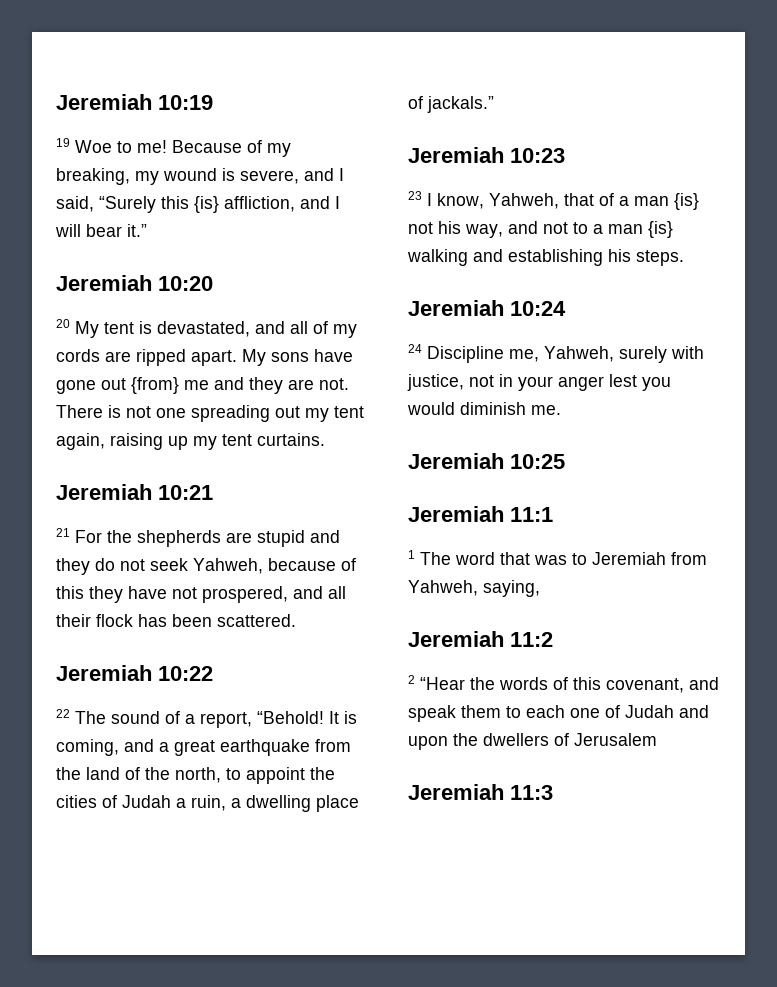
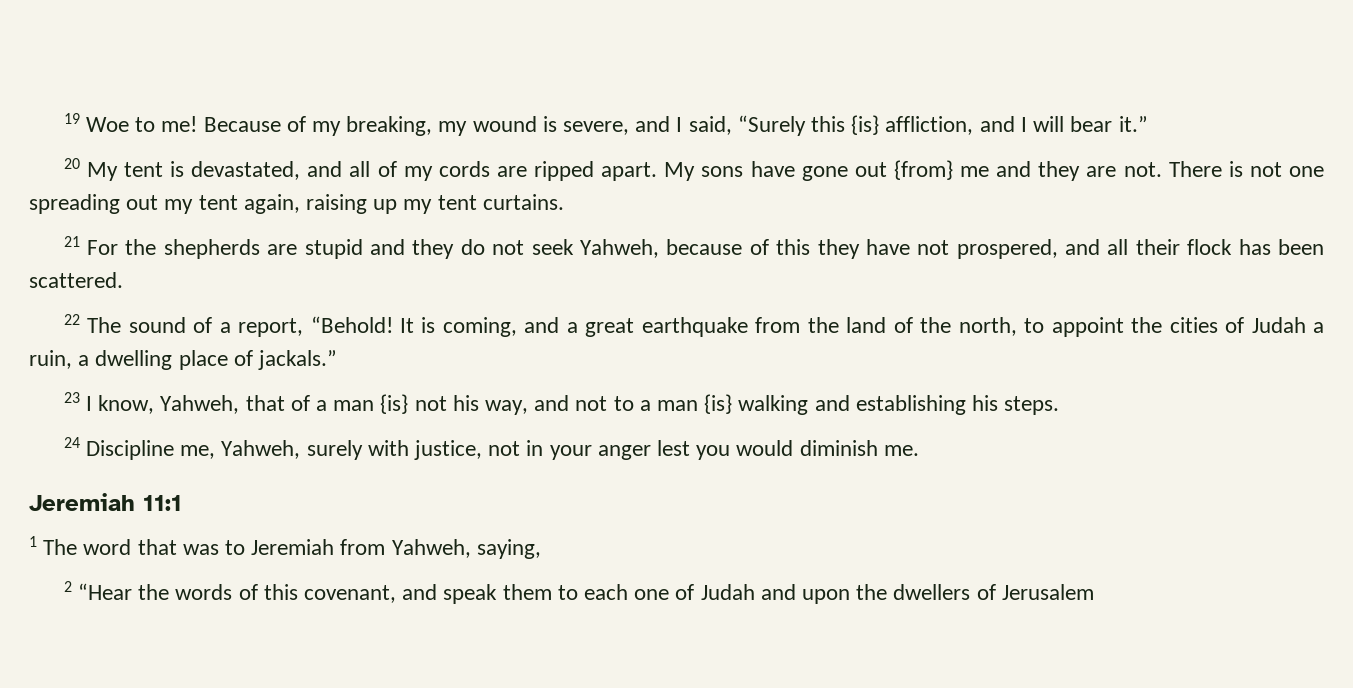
- Jeremiah 10:19
- Jeremiah 10:20
- Jeremiah 10:21
- Jeremiah 10:22
- Jeremiah 10:23
- Jeremiah 10:24
- Jeremiah 10:25
- Jeremiah 11:2
- Jeremiah 11:3

